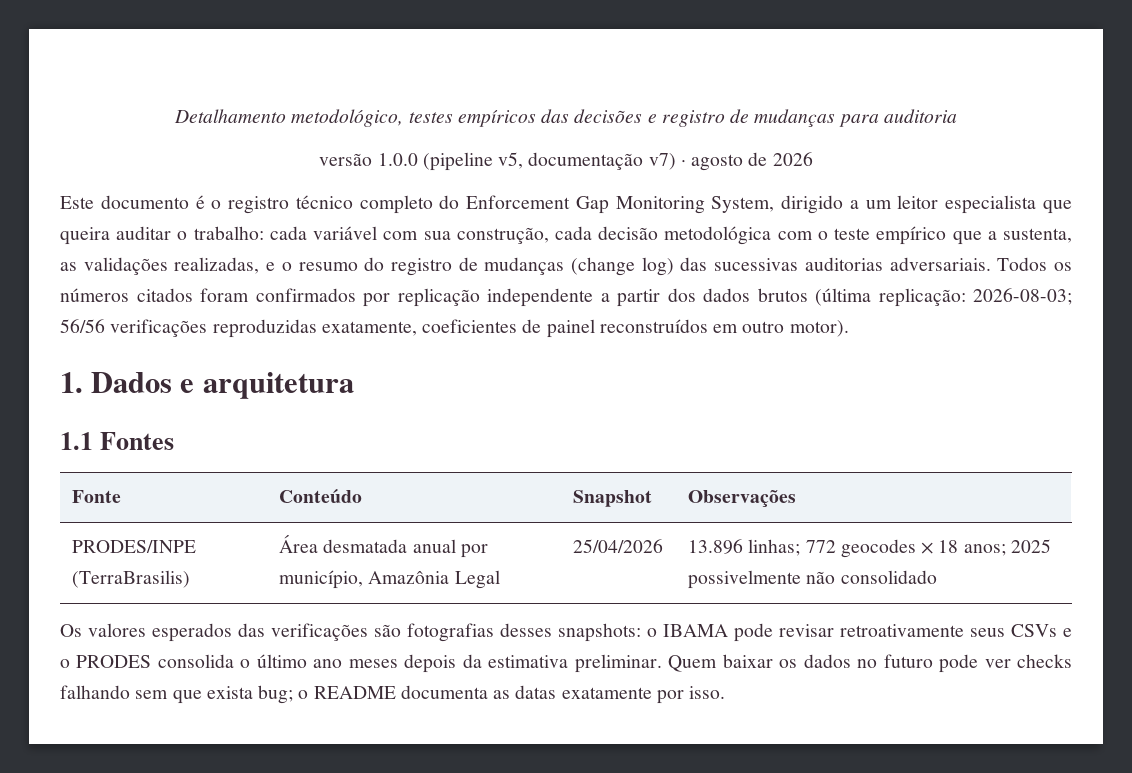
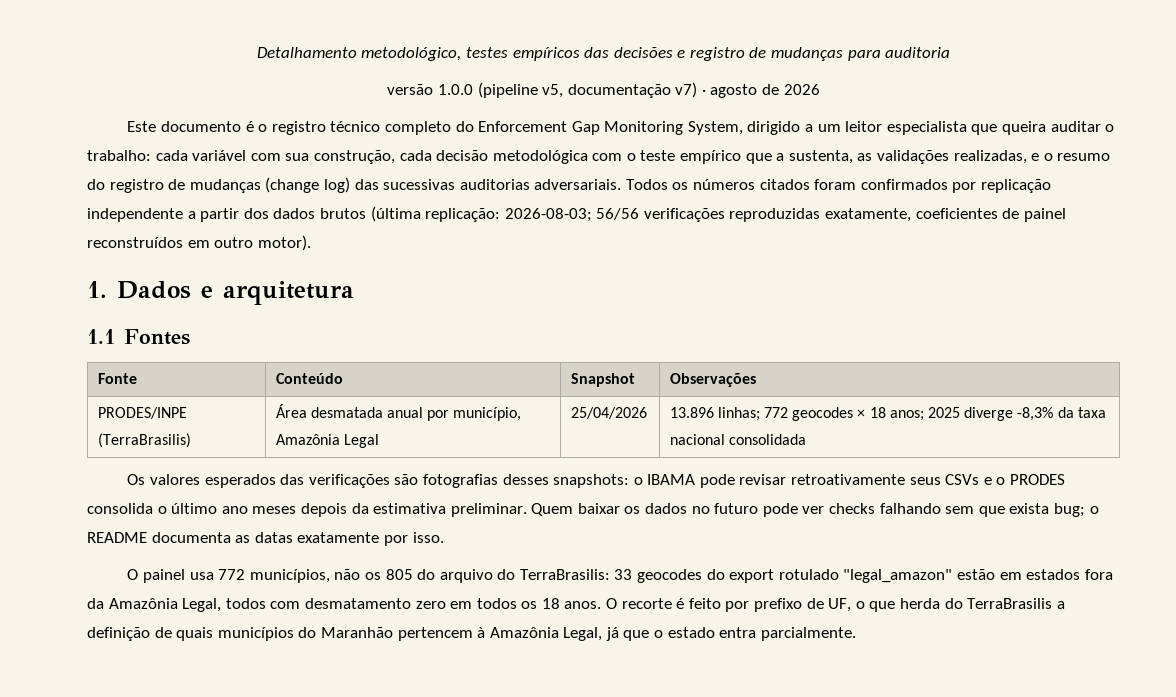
- PRODES/INPE (TerraBrasilis) | Área desmatada anual por município, Amazônia Legal | 25/04/2026 | 13.896 linhas; 772 geocodes × 18 anos; 2025 possivelmente não consolidado
+ PRODES/INPE (TerraBrasilis) | Área desmatada anual por município, Amazônia Legal | 25/04/2026 | 13.896 linhas; 772 geocodes × 18 anos; 2025 diverge -8,3% da taxa nacional consolidada
+ O painel usa 772 municípios, não os 805 do arquivo do TerraBrasilis: 33 geocodes do export rotulado "legal_amazon" estão em estados fora da Amazônia Legal, todos com desmatamento zero em todos os 18 anos. O recorte é feito por prefixo de UF, o que herda do TerraBrasilis a definição de quais municípios do Maranhão pertencem à Amazônia Legal, já que o estado entra parcialmente.

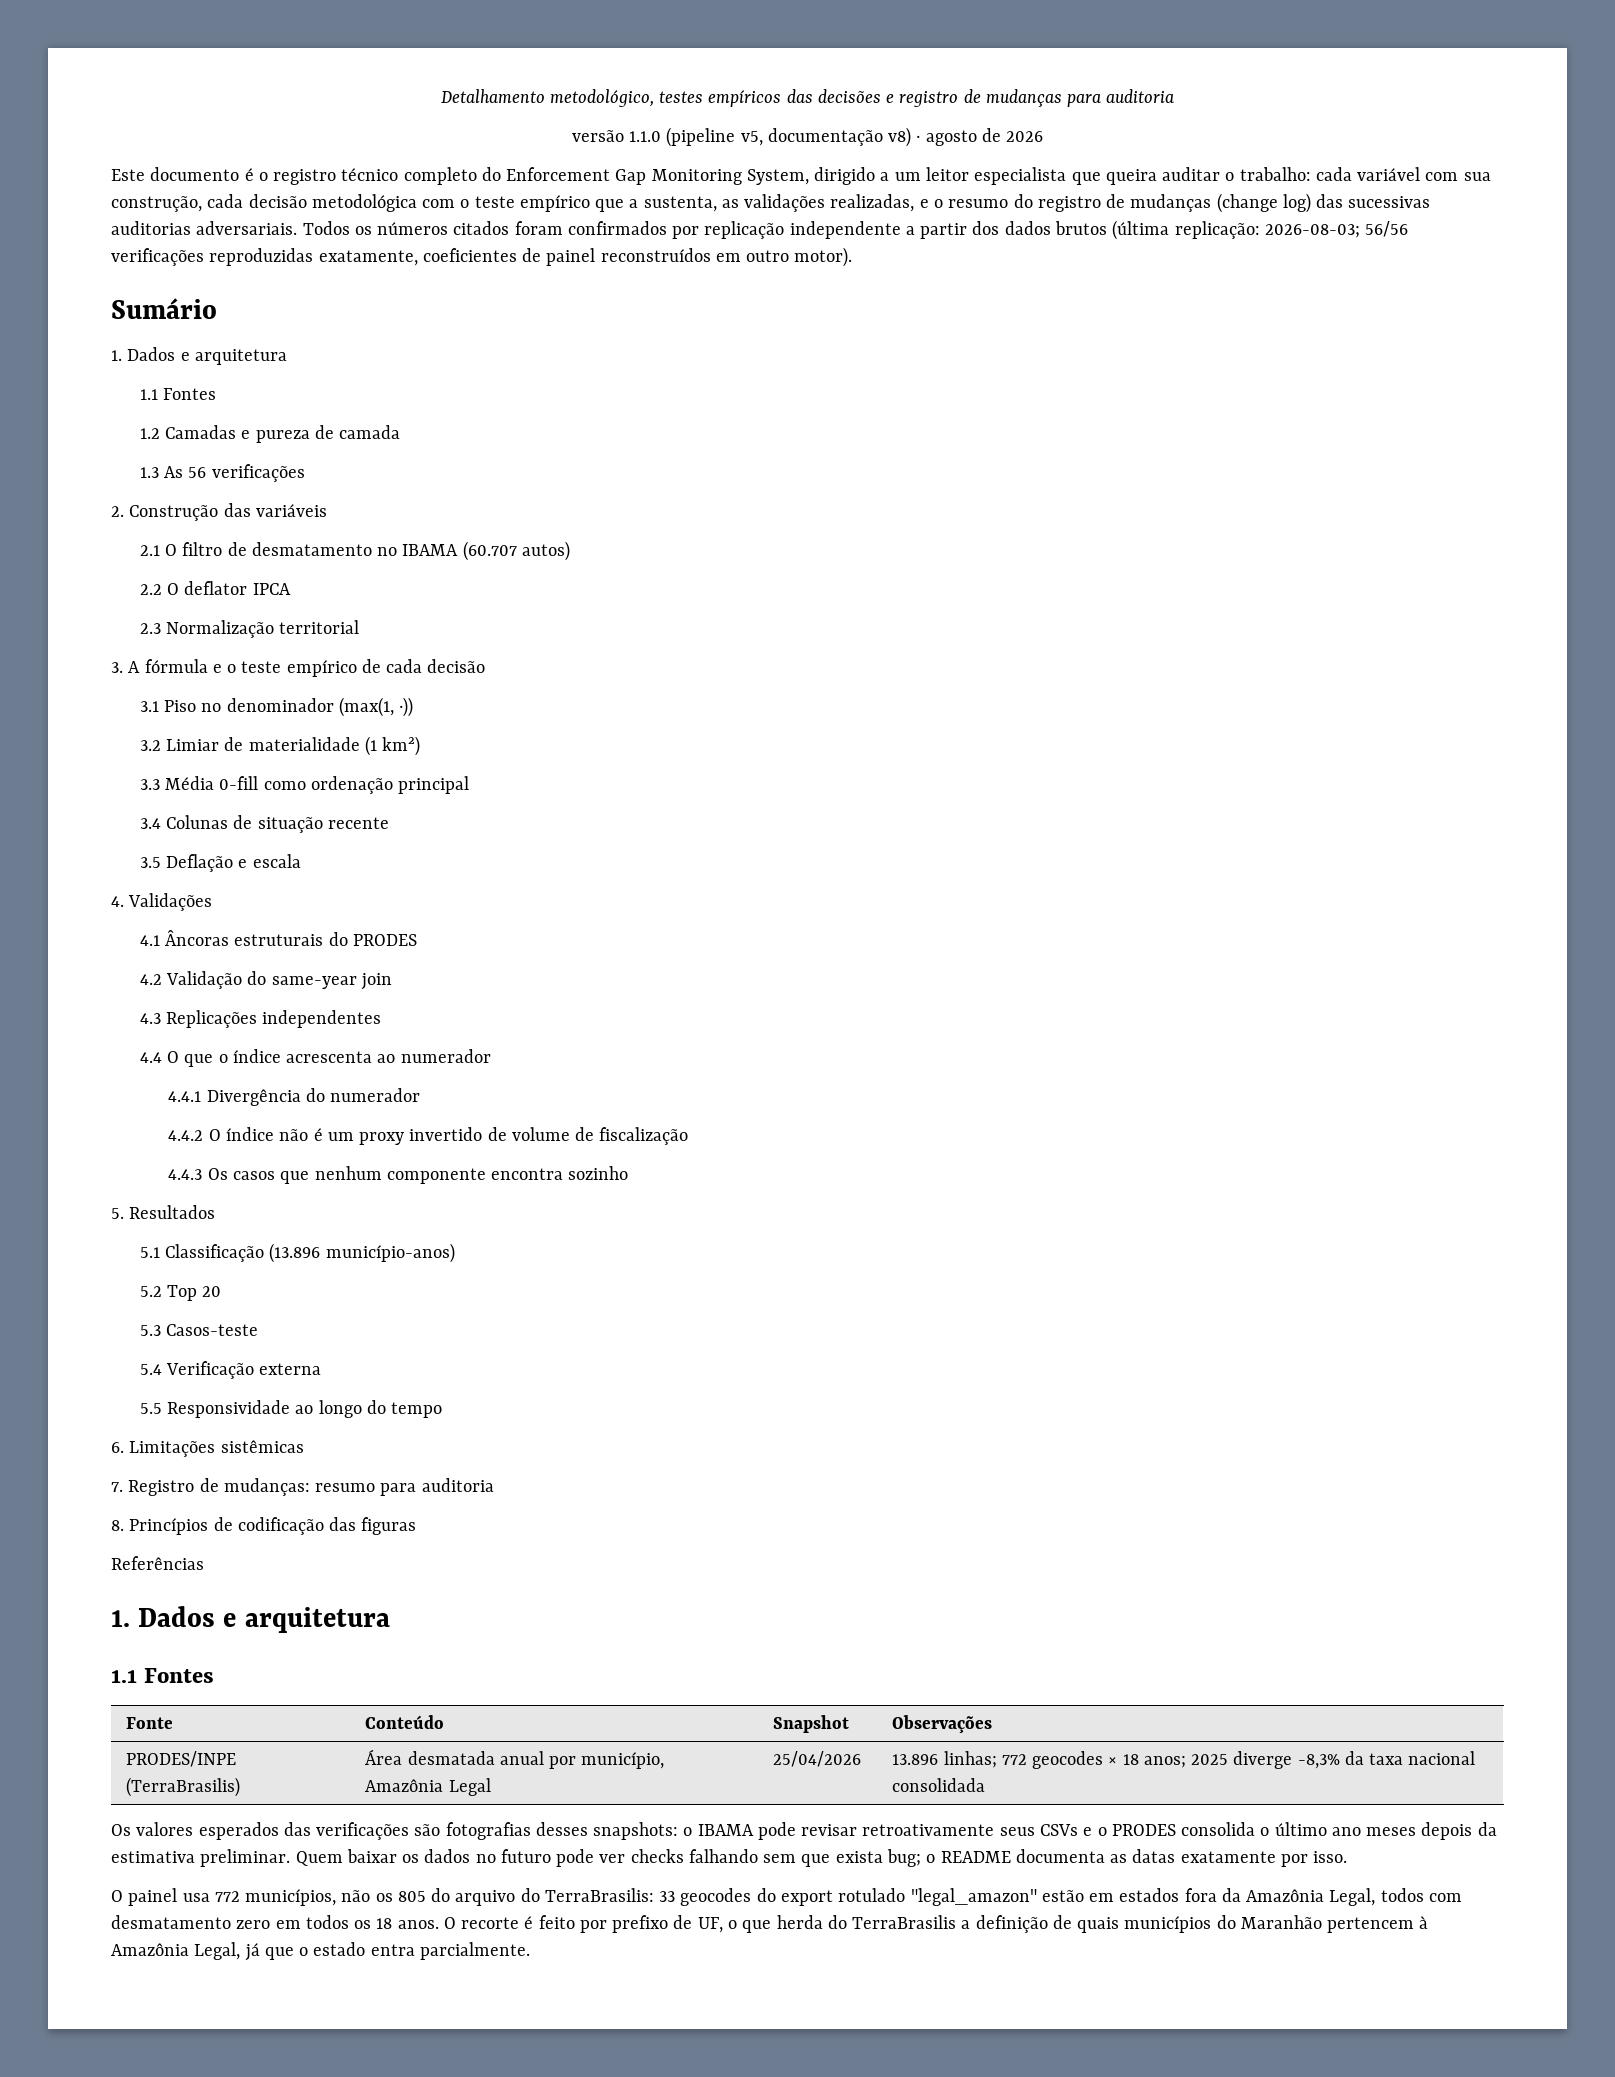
- versão 1.0.0 (pipeline v5, documentação v7) · agosto de 2026
+ versão 1.1.0 (pipeline v5, documentação v8) · agosto de 2026
+ Sumário
+ 1. Dados e arquitetura
+ 1.1 Fontes
+ 1.2 Camadas e pureza de camada
+ 1.3 As 56 verificações
+ 2. Construção das variáveis
+ 2.1 O filtro de desmatamento no IBAMA (60.707 autos)
+ 2.2 O deflator IPCA
+ 2.3 Normalização territorial
+ 3. A fórmula e o teste empírico de cada decisão
+ 3.1 Piso no denominador (max(1, ·))
+ 3.2 Limiar de materialidade (1 km²)
+ 3.3 Média 0-fill como ordenação principal
+ 3.4 Colunas de situação recente
+ 3.5 Deflação e escala
+ 4. Validações
+ 4.1 Âncoras estruturais do PRODES
+ 4.2 Validação do same-year join
+ 4.3 Replicações independentes
+ 4.4 O que o índice acrescenta ao numerador
+ 4.4.1 Divergência do numerador
+ 4.4.2 O índice não é um proxy invertido de volume de fiscalização
+ 4.4.3 Os casos que nenhum componente encontra sozinho
+ 5. Resultados
+ 5.1 Classificação (13.896 município-anos)
+ 5.2 Top 20
+ 5.3 Casos-teste
+ 5.4 Verificação externa
+ 5.5 Responsividade ao longo do tempo
+ 6. Limitações sistêmicas
+ 7. Registro de mudanças: resumo para auditoria
+ 8. Princípios de codificação das figuras
+ Referências

